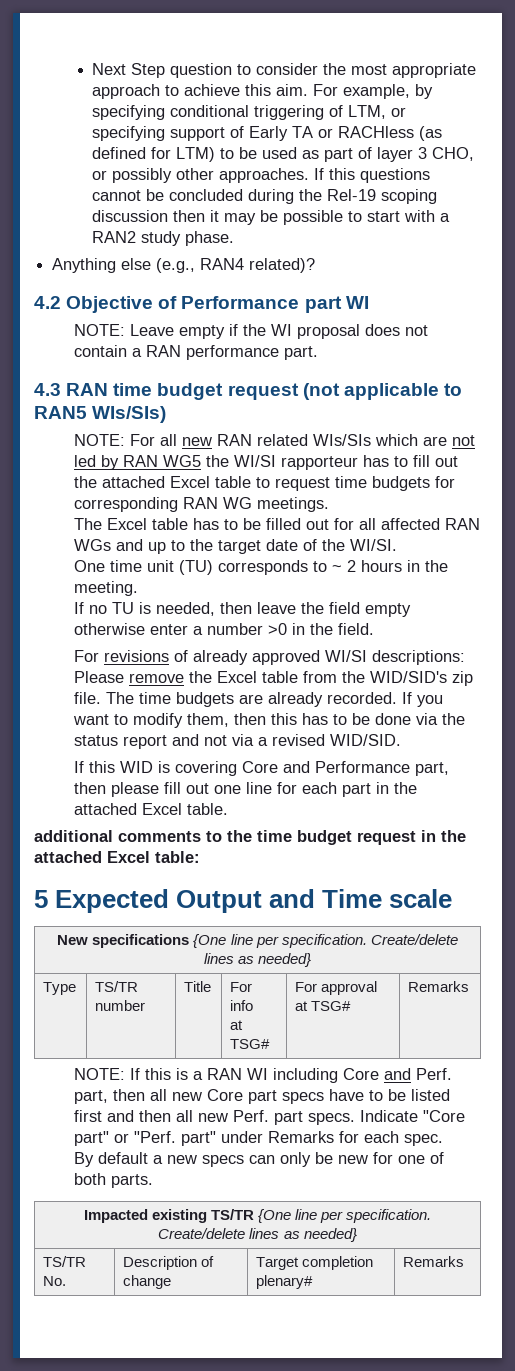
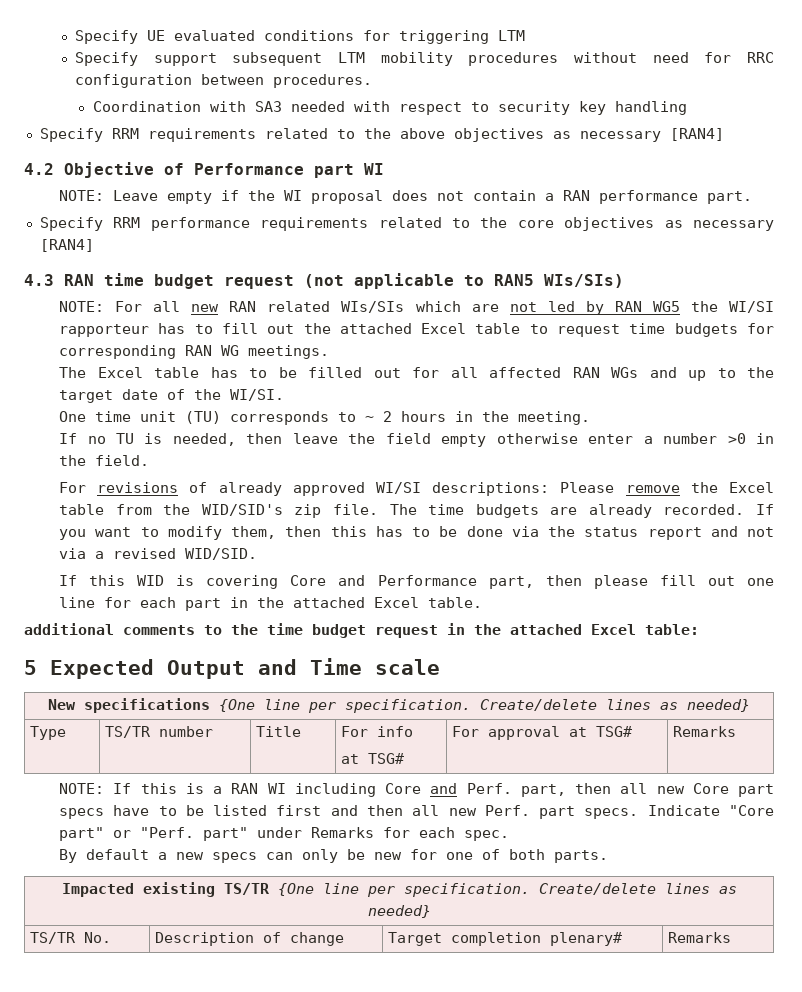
- Next Step question to consider the most appropriate approach to achieve this aim. For example, by specifying conditional triggering of LTM, or specifying support of Early TA or RACHless (as defined for LTM) to be used as part of layer 3 CHO, or possibly other approaches. If this questions cannot be concluded during the Rel-19 scoping discussion then it may be possible to start with a RAN2 study phase.
- Anything else (e.g., RAN4 related)?
+ Specify UE evaluated conditions for triggering LTM
+ Specify support subsequent LTM mobility procedures without need for RRC configuration between procedures.
+ Coordination with SA3 needed with respect to security key handling
+ Specify RRM requirements related to the above objectives as necessary [RAN4]
+ Specify RRM performance requirements related to the core objectives as necessary [RAN4]

